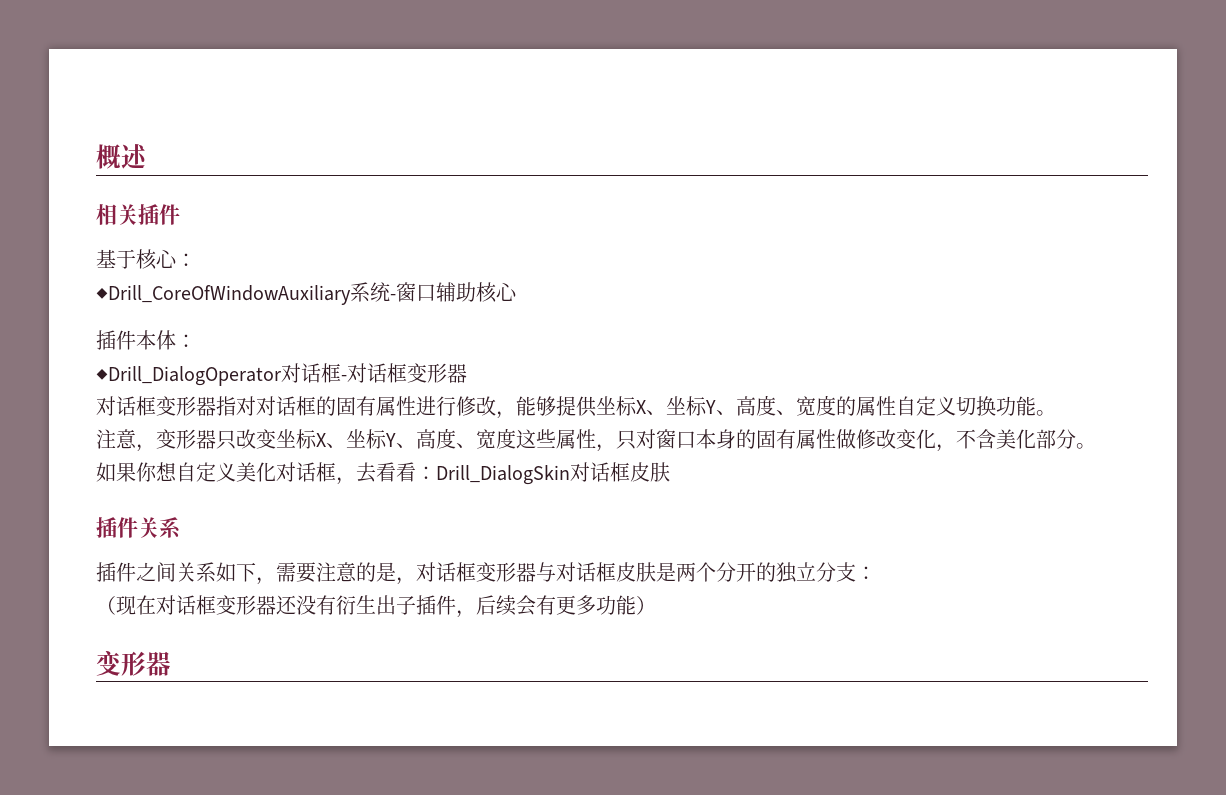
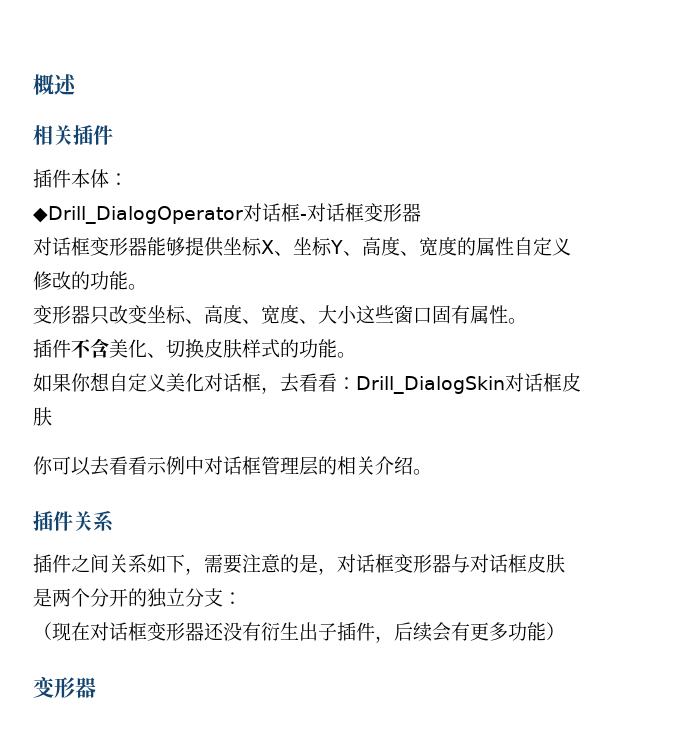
- 基于核心：
- ◆Drill_CoreOfWindowAuxiliary系统-窗口辅助核心
- 对话框变形器指对对话框的固有属性进行修改，能够提供坐标X、坐标Y、高度、宽度的属性自定义切换功能。
- 注意，变形器只改变坐标X、坐标Y、高度、宽度这些属性，只对窗口本身的固有属性做修改变化，不含美化部分。
+ 对话框变形器能够提供坐标X、坐标Y、高度、宽度的属性自定义修改的功能。
+ 变形器只改变坐标、高度、宽度、大小这些窗口固有属性。
+ 插件不含美化、切换皮肤样式的功能。
+ 你可以去看看示例中对话框管理层的相关介绍。

